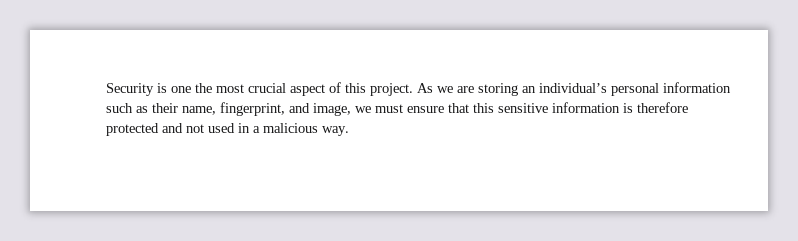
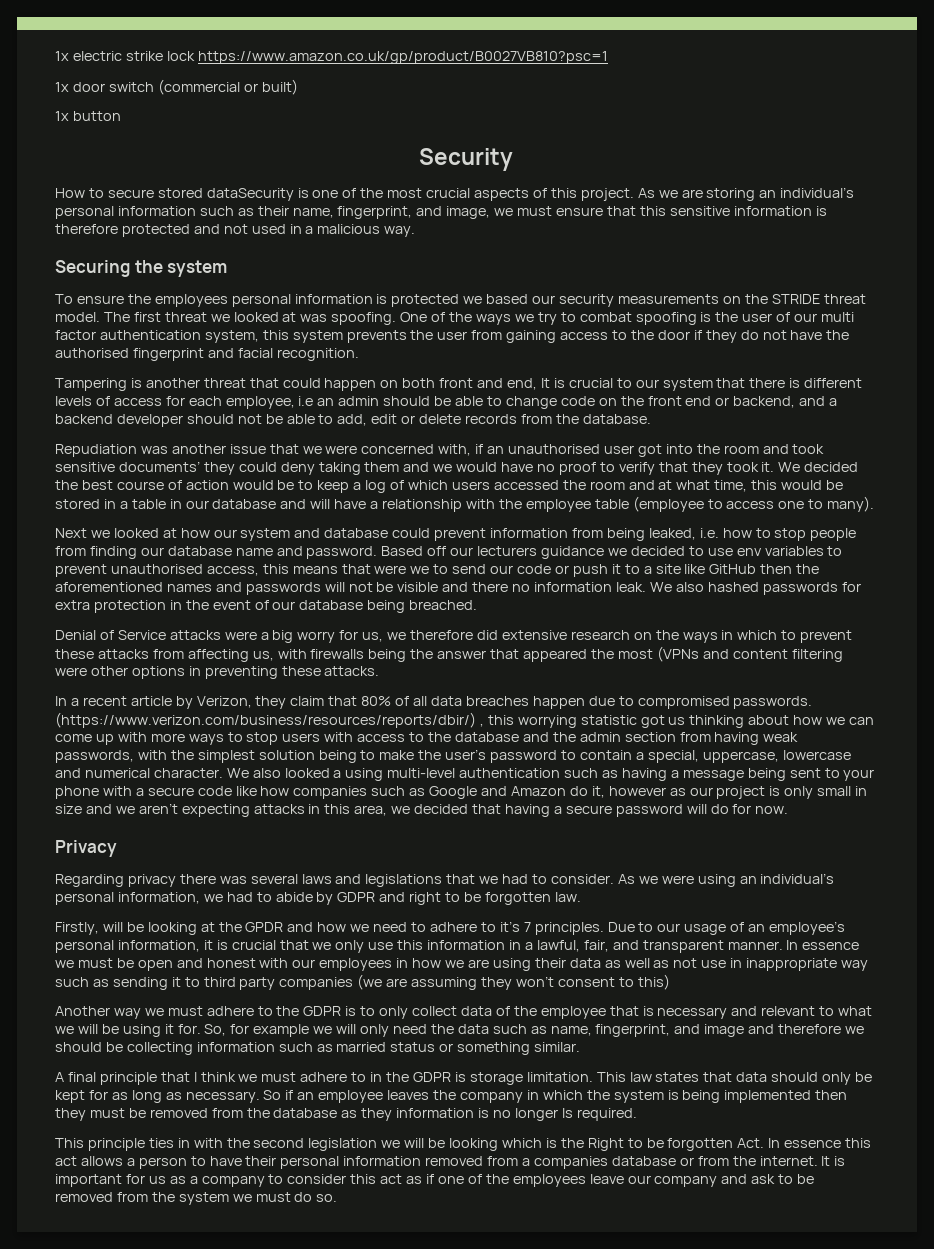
- Security is one the most crucial aspect of this project.
+ 1x electric strike lock https://www.amazon.co.uk/gp/product/B0027VB810?psc=1
+ 1x door switch (commercial or built)
+ 1x button
+ Security
+ How to secure stored dataSecurity is one of the most crucial aspects of this project.
+ Securing the system
+ To ensure the employees personal information is protected we based our security measurements on the STRIDE threat model. The first threat we looked at was spoofing. One of the ways we try to combat spoofing is the user of our multi factor authentication system, this system prevents the user from gaining access to the door if they do not have the authorised fingerprint and facial recognition.
+ Tampering is another threat that could happen on both front and end, It is crucial to our system that there is different levels of access for each employee, i.e an admin should be able to change code on the front end or backend, and a backend developer should not be able to add, edit or delete records from the database.
+ Repudiation was another issue that we were concerned with, if an unauthorised user got into the room and took sensitive documents’ they could deny taking them and we would have no proof to verify that they took it. We decided the best course of action would be to keep a log of which users accessed the room and at what time, this would be stored in a table in our database and will have a relationship with the employee table (employee to access one to many).
+ Next we looked at how our system and database could prevent information from being leaked, i.e. how to stop people from finding our database name and password. Based off our lecturers guidance we decided to use env variables to prevent unauthorised access, this means that were we to send our code or push it to a site like GitHub then the aforementioned names and passwords will not be visible and there no information leak. We also hashed passwords for extra protection in the event of our database being breached.
+ Denial of Service attacks were a big worry for us, we therefore did extensive research on the ways in which to prevent these attacks from affecting us, with firewalls being the answer that appeared the most (VPNs and content filtering were other options in preventing these attacks.
+ In a recent article by Verizon, they claim that 80% of all data breaches happen due to compromised passwords. (https://www.verizon.com/business/resources/reports/dbir/) , this worrying statistic got us thinking about how we can come up with more ways to stop users with access to the database and the admin section from having weak passwords, with the simplest solution being to make the user’s password to contain a special, uppercase, lowercase and numerical character. We also looked a using multi-level authentication such as having a message being sent to your phone with a secure code like how companies such as Google and Amazon do it, however as our project is only small in size and we aren’t expecting attacks in this area, we decided that having a secure password will do for now.
+ Privacy
+ Regarding privacy there was several laws and legislations that we had to consider. As we were using an individual’s personal information, we had to abide by GDPR and right to be forgotten law.
+ Firstly, will be looking at the GPDR and how we need to adhere to it’s 7 principles. Due to our usage of an employee’s personal information, it is crucial that we only use this information in a lawful, fair, and transparent manner. In essence we must be open and honest with our employees in how we are using their data as well as not use in inappropriate way such as sending it to third party companies (we are assuming they won’t consent to this)
+ Another way we must adhere to the GDPR is to only collect data of the employee that is necessary and relevant to what we will be using it for. So, for example we will only need the data such as name, fingerprint, and image and therefore we should be collecting information such as married status or something similar.
+ A final principle that I think we must adhere to in the GDPR is storage limitation. This law states that data should only be kept for as long as necessary. So if an employee leaves the company in which the system is being implemented then they must be removed from the database as they information is no longer Is required.
+ This principle ties in with the second legislation we will be looking which is the Right to be forgotten Act. In essence this act allows a person to have their personal information removed from a companies database or from the internet. It is important for us as a company to consider this act as if one of the employees leave our company and ask to be removed from the system we must do so.

